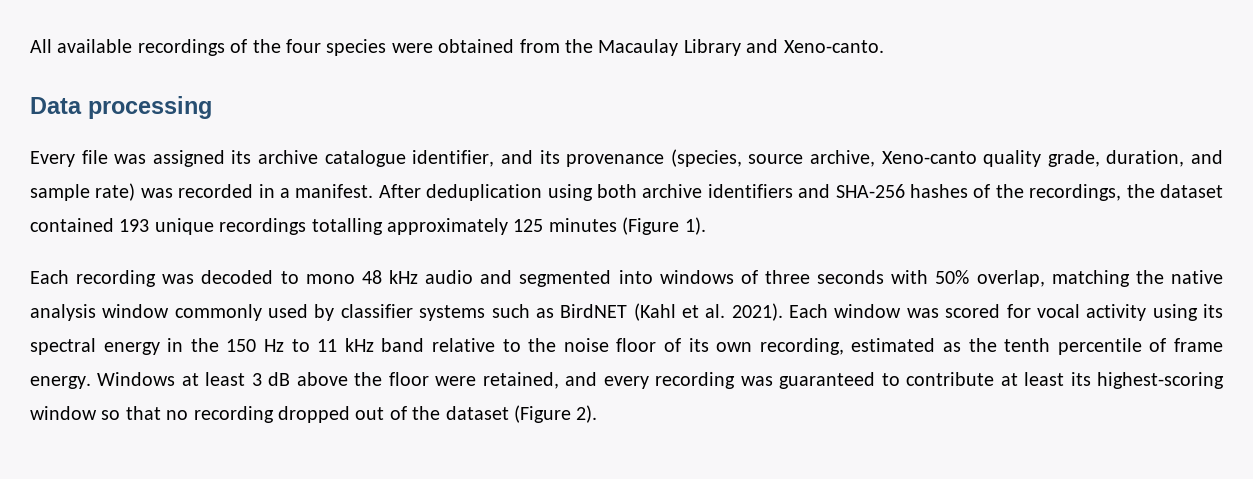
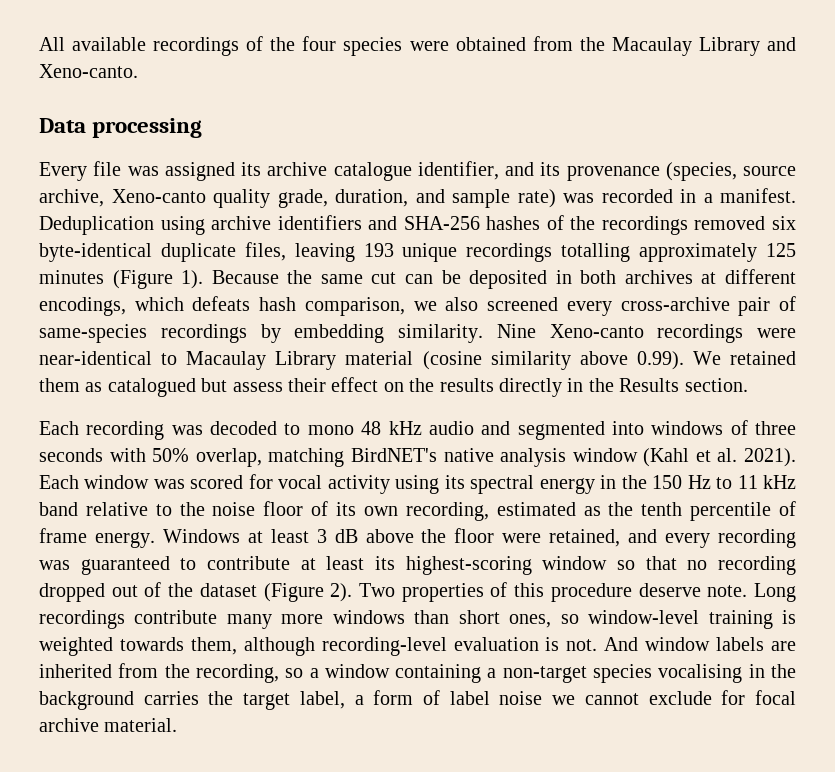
- After deduplication using both archive identifiers and SHA-256 hashes of the recordings, the dataset contained 193 unique recordings totalling approximately 125 minutes (Figure 1).
+ Deduplication using archive identifiers and SHA-256 hashes of the recordings removed six byte-identical duplicate files, leaving 193 unique recordings totalling approximately 125 minutes (Figure 1). Because the same cut can be deposited in both archives at different encodings, which defeats hash comparison, we also screened every cross-archive pair of same-species recordings by embedding similarity. Nine Xeno-canto recordings were near-identical to Macaulay Library material (cosine similarity above 0.99). We retained them as catalogued but assess their effect on the results directly in the Results section.
- Each recording was decoded to mono 48 kHz audio and segmented into windows of three seconds with 50% overlap, matching the native analysis window commonly used by classifier systems such as BirdNET (Kahl et al. 2021).
+ Each recording was decoded to mono 48 kHz audio and segmented into windows of three seconds with 50% overlap, matching BirdNET's native analysis window (Kahl et al. 2021).
+ Two properties of this procedure deserve note. Long recordings contribute many more windows than short ones, so window-level training is weighted towards them, although recording-level evaluation is not. And window labels are inherited from the recording, so a window containing a non-target species vocalising in the background carries the target label, a form of label noise we cannot exclude for focal archive material.

